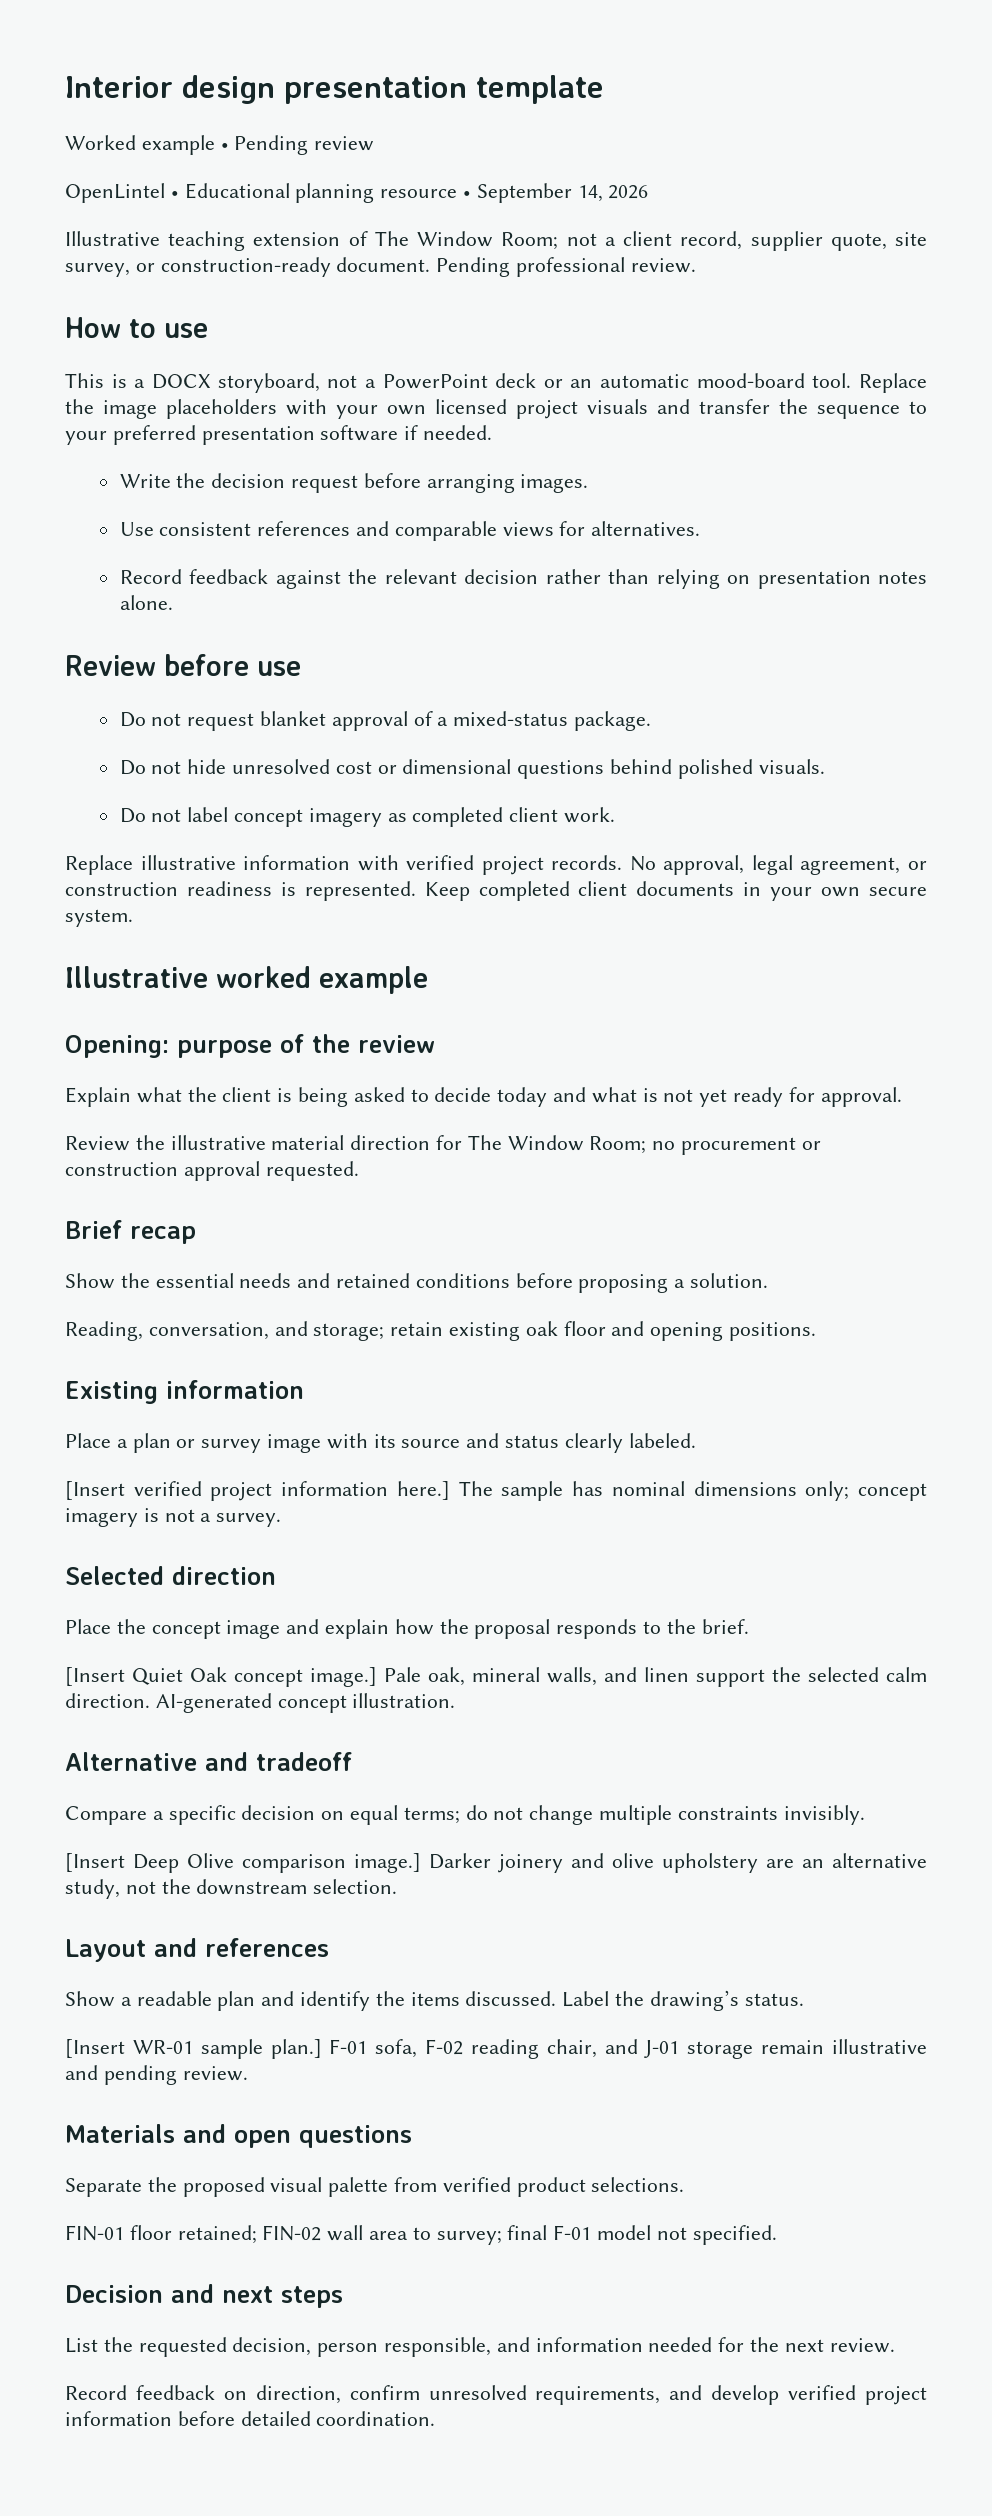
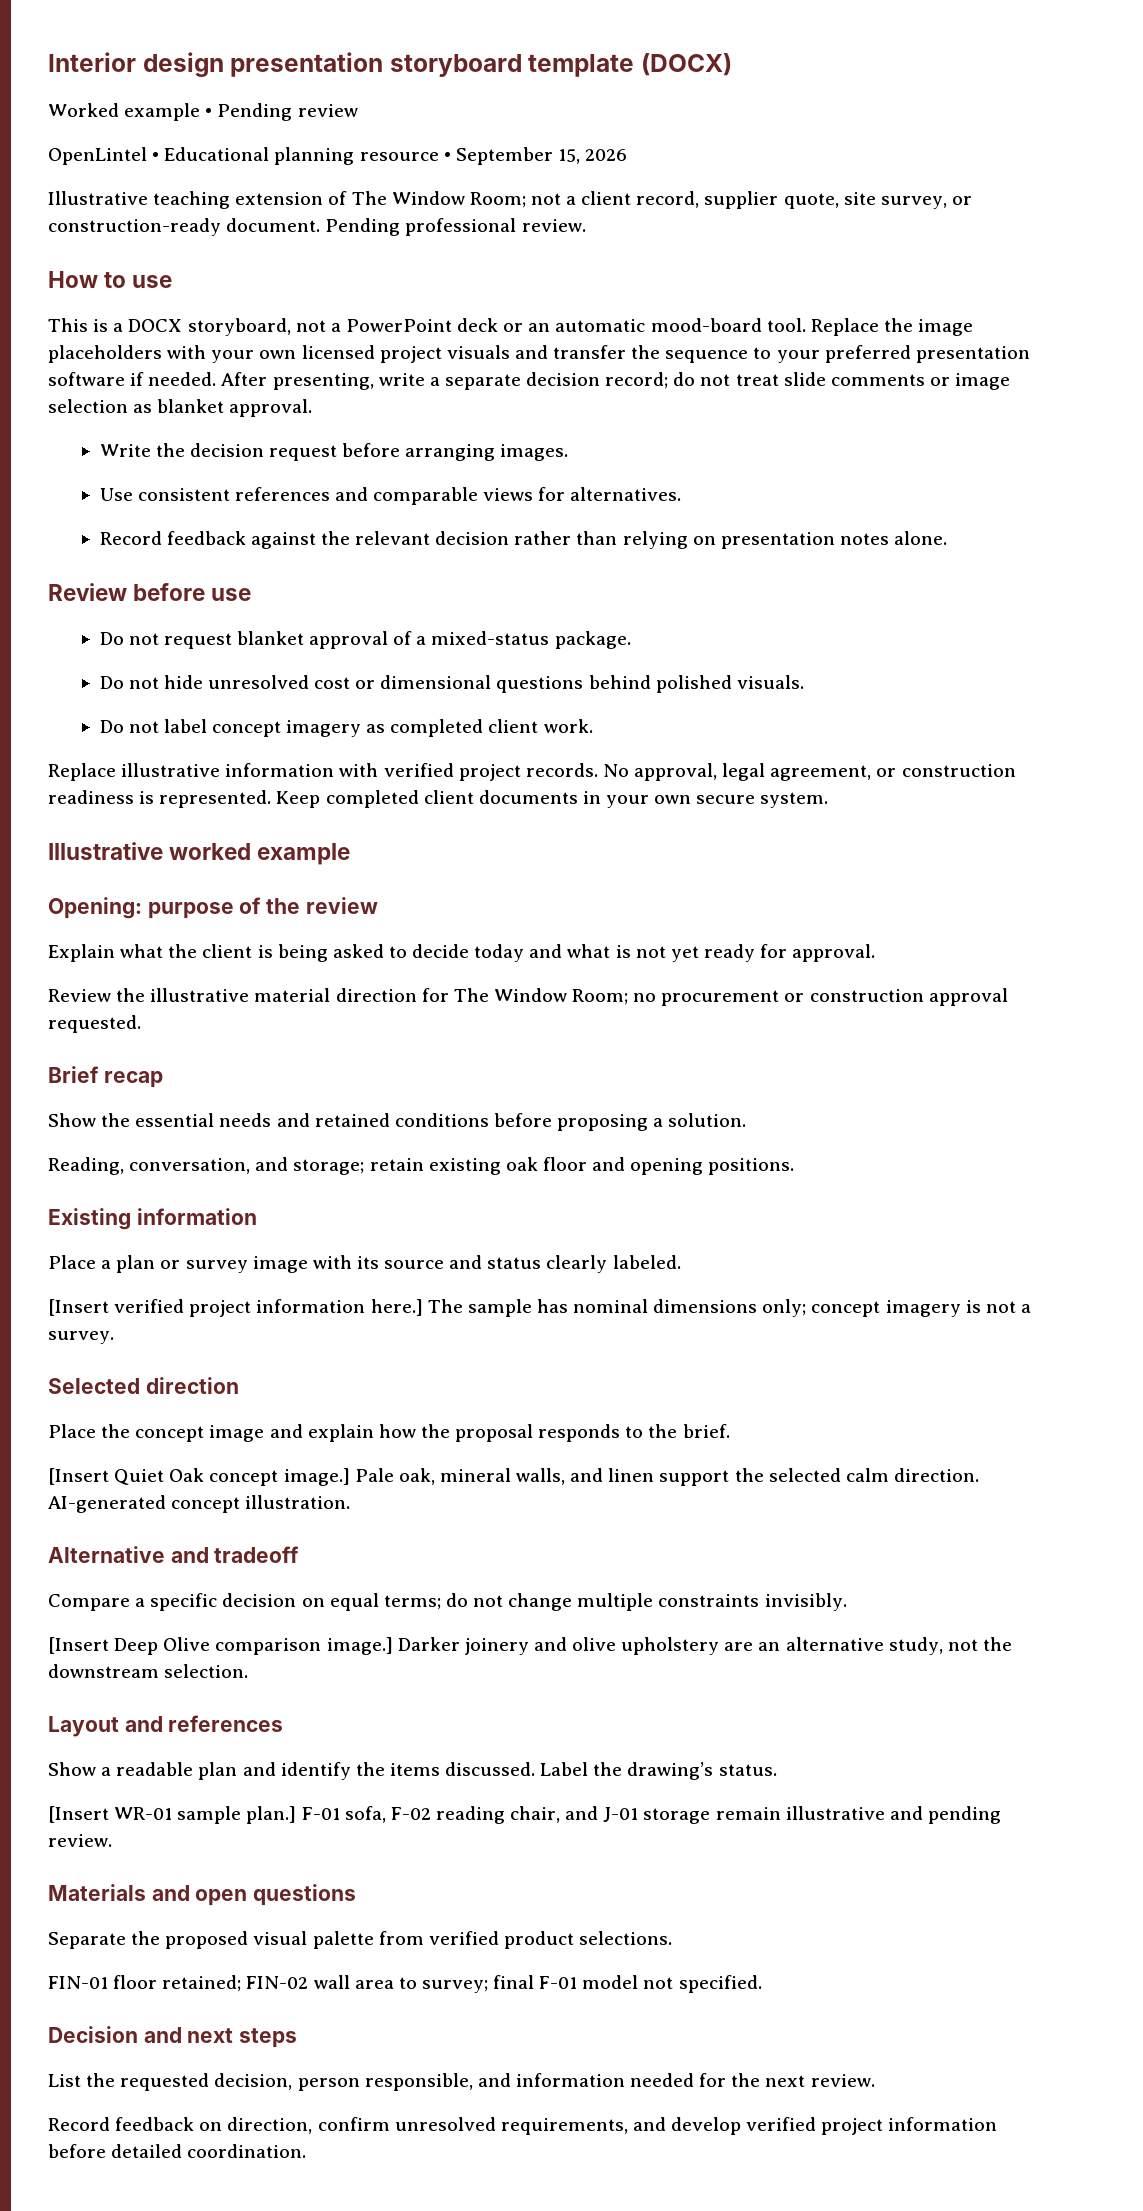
- Interior design presentation template
+ Interior design presentation storyboard template (DOCX)
- OpenLintel • Educational planning resource • September 14, 2026
+ OpenLintel • Educational planning resource • September 15, 2026
+ After presenting, write a separate decision record; do not treat slide comments or image selection as blanket approval.

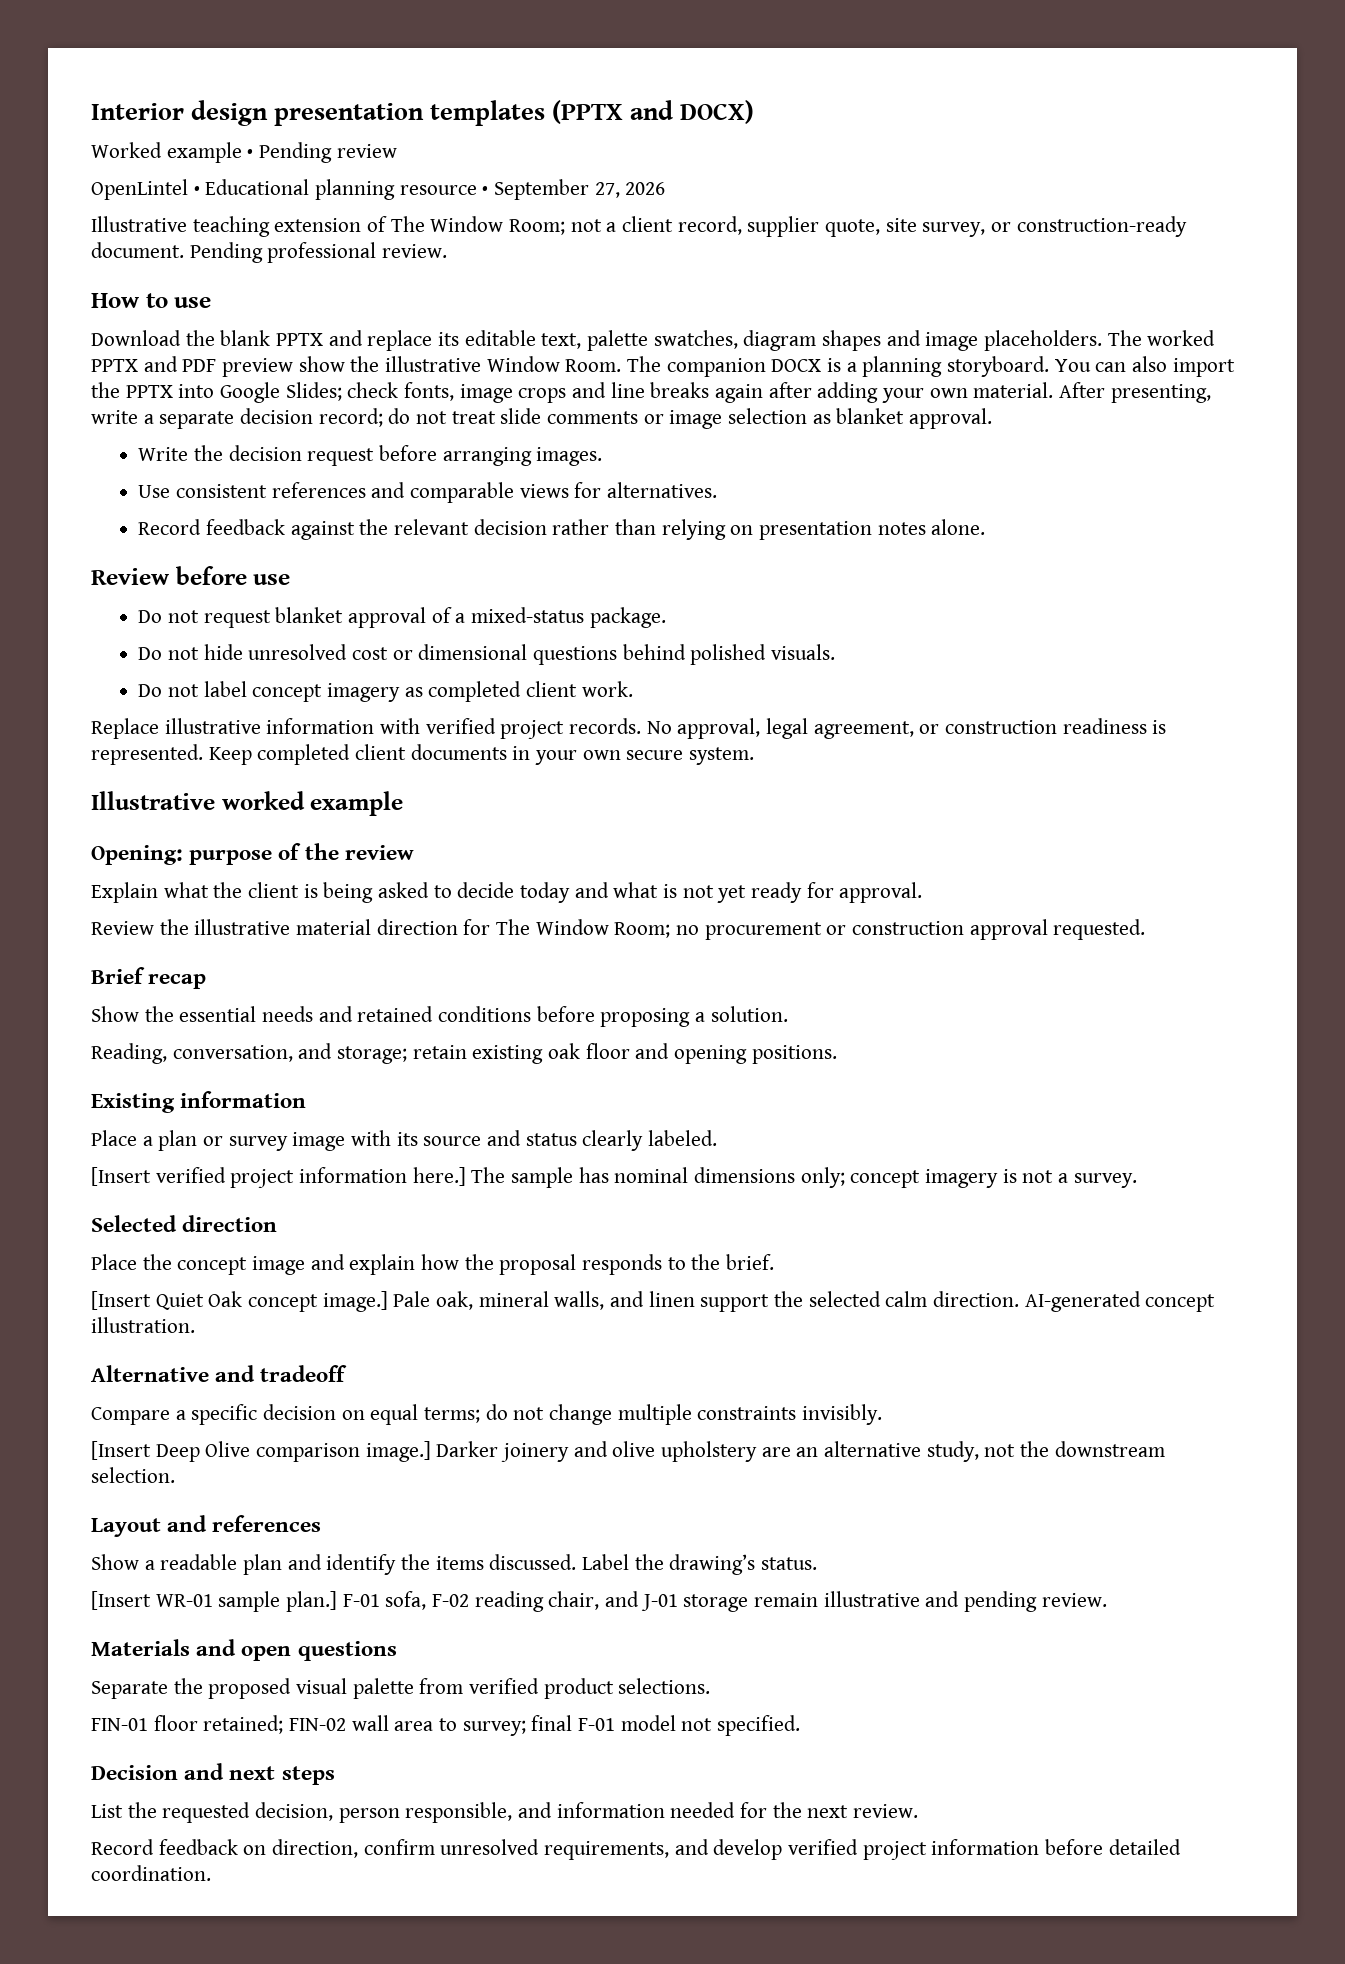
- Interior design presentation storyboard template (DOCX)
+ Interior design presentation templates (PPTX and DOCX)
- OpenLintel • Educational planning resource • September 15, 2026
+ OpenLintel • Educational planning resource • September 27, 2026
- This is a DOCX storyboard, not a PowerPoint deck or an automatic mood-board tool. Replace the image placeholders with your own licensed project visuals and transfer the sequence to your preferred presentation software if needed.
+ Download the blank PPTX and replace its editable text, palette swatches, diagram shapes and image placeholders. The worked PPTX and PDF preview show the illustrative Window Room. The companion DOCX is a planning storyboard. You can also import the PPTX into Google Slides; check fonts, image crops and line breaks again after adding your own material.

